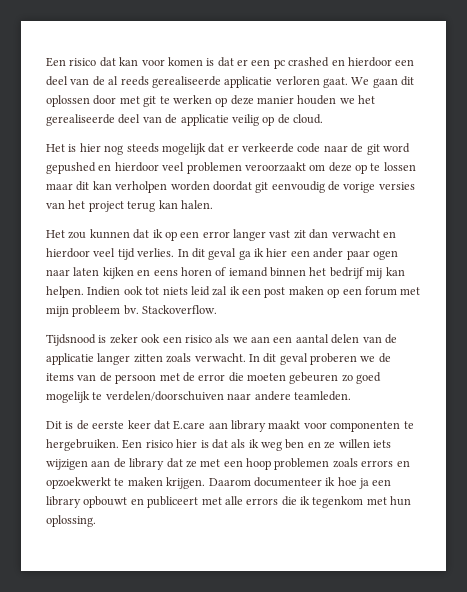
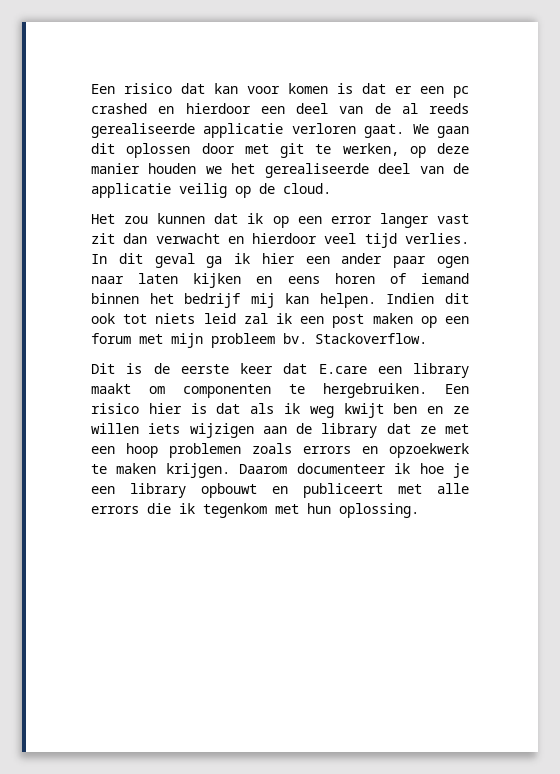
- We gaan dit oplossen door met git te werken op deze manier houden we het gerealiseerde deel van de applicatie veilig op de cloud.
+ We gaan dit oplossen door met git te werken, op deze manier houden we het gerealiseerde deel van de applicatie veilig op de cloud.
- Het is hier nog steeds mogelijk dat er verkeerde code naar de git word gepushed en hierdoor veel problemen veroorzaakt om deze op te lossen maar dit kan verholpen worden doordat git eenvoudig de vorige versies van het project terug kan halen.
- Indien ook tot niets leid zal ik een post maken op een forum met mijn probleem bv.
+ Indien dit ook tot niets leid zal ik een post maken op een forum met mijn probleem bv.
- Tijdsnood is zeker ook een risico als we aan een aantal delen van de applicatie langer zitten zoals verwacht. In dit geval proberen we de items van de persoon met de error die moeten gebeuren zo goed mogelijk te verdelen/doorschuiven naar andere teamleden.
- Dit is de eerste keer dat E.care aan library maakt voor componenten te hergebruiken.
+ Dit is de eerste keer dat E.care een library maakt om componenten te hergebruiken.
- Een risico hier is dat als ik weg ben en ze willen iets wijzigen aan de library dat ze met een hoop problemen zoals errors en opzoekwerkt te maken krijgen.
+ Een risico hier is dat als ik weg kwijt ben en ze willen iets wijzigen aan de library dat ze met een hoop problemen zoals errors en opzoekwerk te maken krijgen.
- Daarom documenteer ik hoe ja een library opbouwt en publiceert met alle errors die ik tegenkom met hun oplossing.
+ Daarom documenteer ik hoe je een library opbouwt en publiceert met alle errors die ik tegenkom met hun oplossing.

